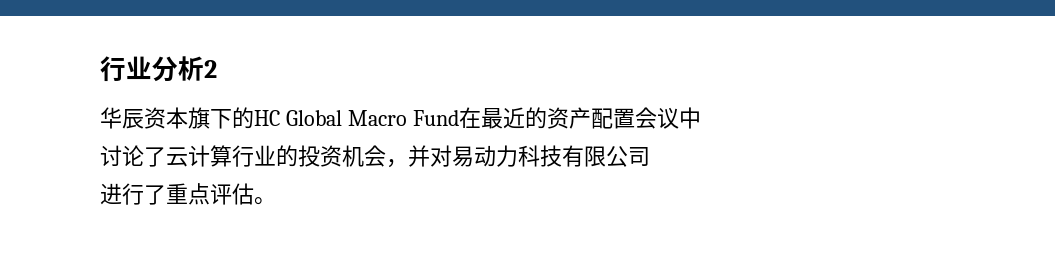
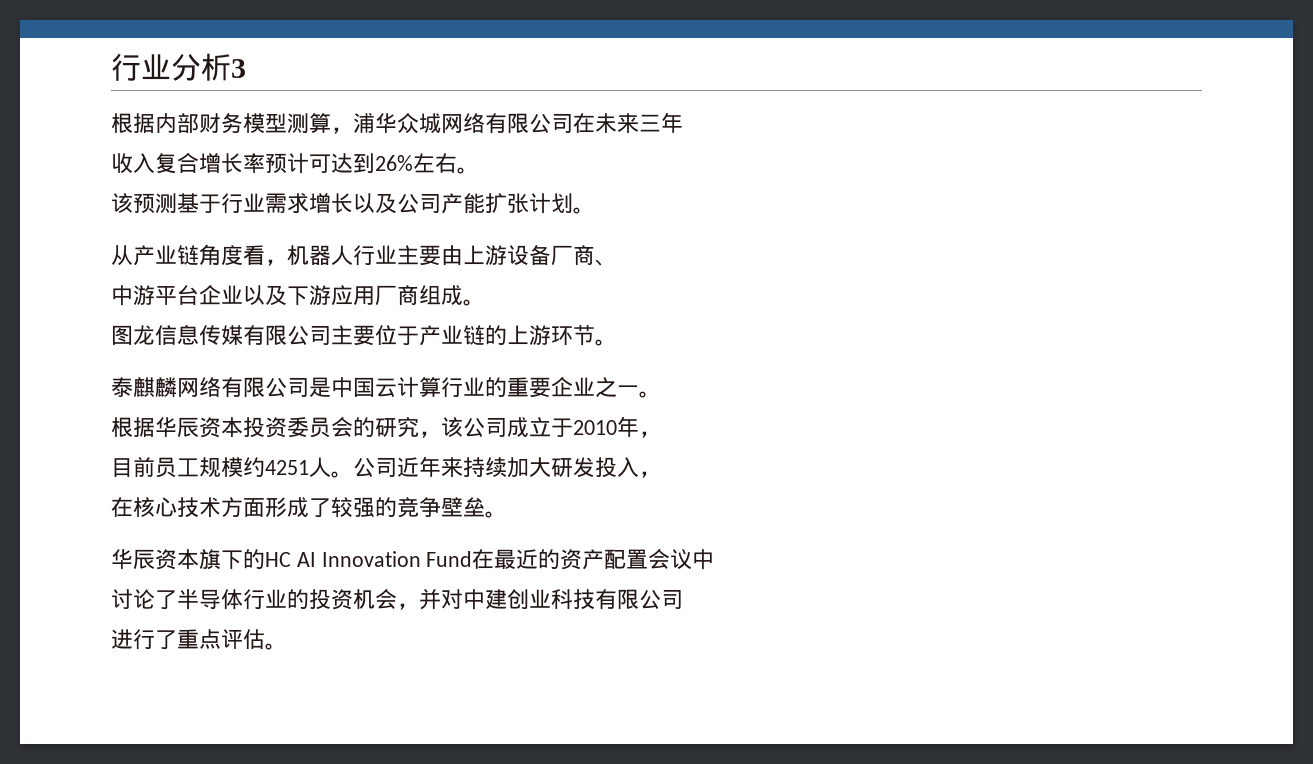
- 行业分析2
+ 行业分析3
+ 根据内部财务模型测算，浦华众城网络有限公司在未来三年
+ 收入复合增长率预计可达到26%左右。
+ 该预测基于行业需求增长以及公司产能扩张计划。
+ 从产业链角度看，机器人行业主要由上游设备厂商、
+ 中游平台企业以及下游应用厂商组成。
+ 图龙信息传媒有限公司主要位于产业链的上游环节。
+ 泰麒麟网络有限公司是中国云计算行业的重要企业之一。
+ 根据华辰资本投资委员会的研究，该公司成立于2010年，
+ 目前员工规模约4251人。公司近年来持续加大研发投入，
+ 在核心技术方面形成了较强的竞争壁垒。
- 华辰资本旗下的HC Global Macro Fund在最近的资产配置会议中
+ 华辰资本旗下的HC AI Innovation Fund在最近的资产配置会议中
- 讨论了云计算行业的投资机会，并对易动力科技有限公司
+ 讨论了半导体行业的投资机会，并对中建创业科技有限公司

